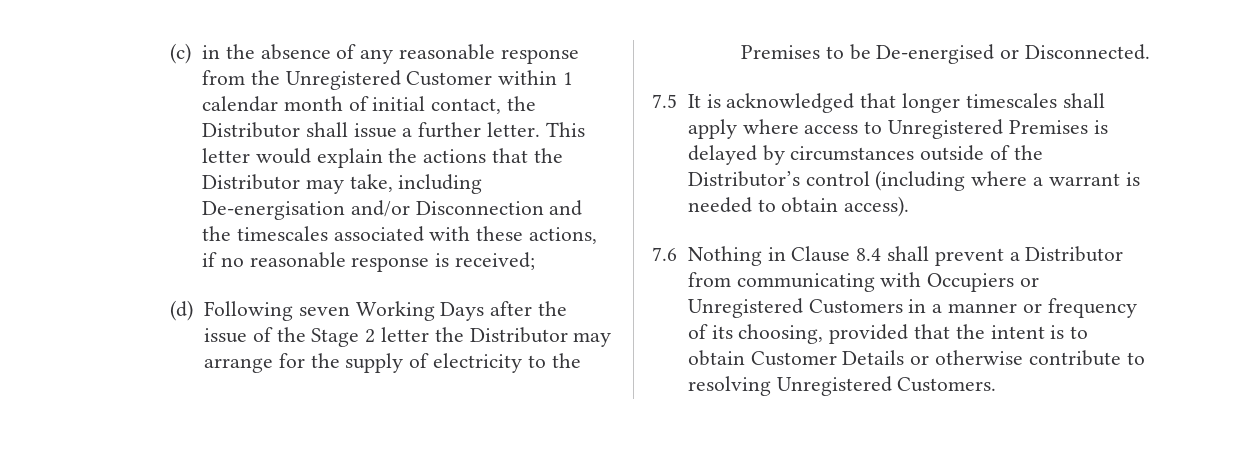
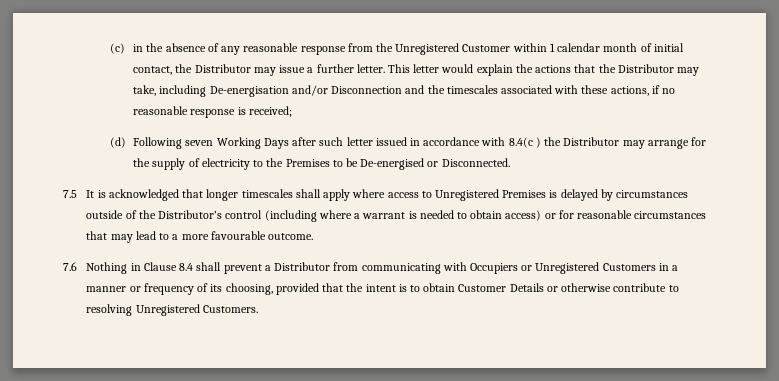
- (c) in the absence of any reasonable response from the Unregistered Customer within 1 calendar month of initial contact, the Distributor shall issue a further letter.
+ (c) in the absence of any reasonable response from the Unregistered Customer within 1 calendar month of initial contact, the Distributor may issue a further letter.
- (d) Following seven Working Days after the issue of the Stage 2 letter the Distributor may arrange for the supply of electricity to the Premises to be De-energised or Disconnected.
+ (d) Following seven Working Days after such letter issued in accordance with 8.4(c ) the Distributor may arrange for the supply of electricity to the Premises to be De-energised or Disconnected.
- 7.5 It is acknowledged that longer timescales shall apply where access to Unregistered Premises is delayed by circumstances outside of the Distributor’s control (including where a warrant is needed to obtain access).
+ 7.5 It is acknowledged that longer timescales shall apply where access to Unregistered Premises is delayed by circumstances outside of the Distributor’s control (including where a warrant is needed to obtain access) or for reasonable circumstances that may lead to a more favourable outcome.

